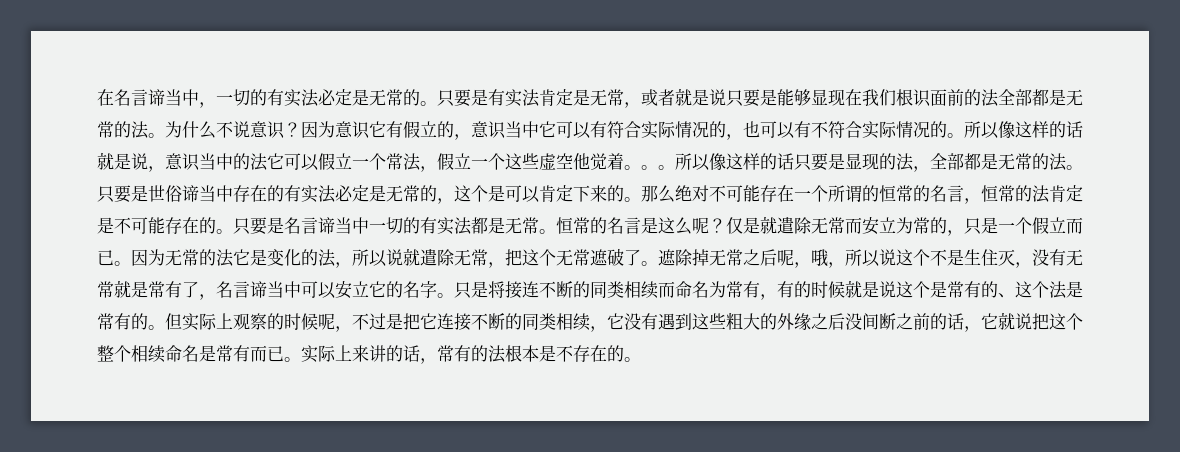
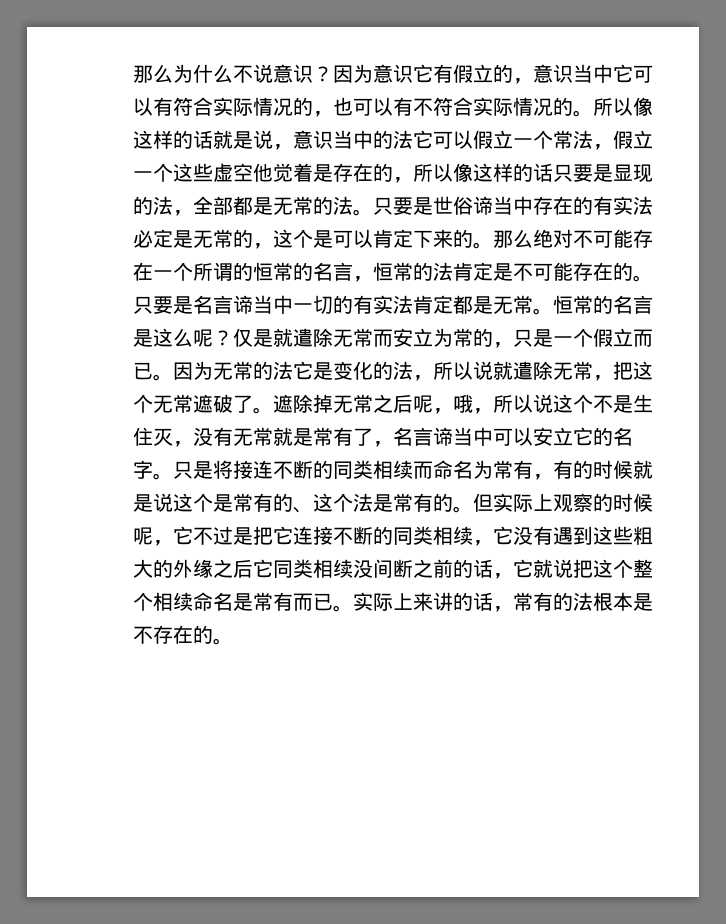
- 在名言谛当中，一切的有实法必定是无常的。只要是有实法肯定是无常，或者就是说只要是能够显现在我们根识面前的法全部都是无常的法。为什么不说意识？
+ 那么为什么不说意识？
- 所以像这样的话就是说，意识当中的法它可以假立一个常法，假立一个这些虚空他觉着。。。所以像这样的话只要是显现的法，全部都是无常的法。
+ 所以像这样的话就是说，意识当中的法它可以假立一个常法，假立一个这些虚空他觉着是存在的，所以像这样的话只要是显现的法，全部都是无常的法。
- 只要是名言谛当中一切的有实法都是无常。
+ 只要是名言谛当中一切的有实法肯定都是无常。
- 但实际上观察的时候呢，不过是把它连接不断的同类相续，它没有遇到这些粗大的外缘之后没间断之前的话，它就说把这个整个相续命名是常有而已。
+ 但实际上观察的时候呢，它不过是把它连接不断的同类相续，它没有遇到这些粗大的外缘之后它同类相续没间断之前的话，它就说把这个整个相续命名是常有而已。

